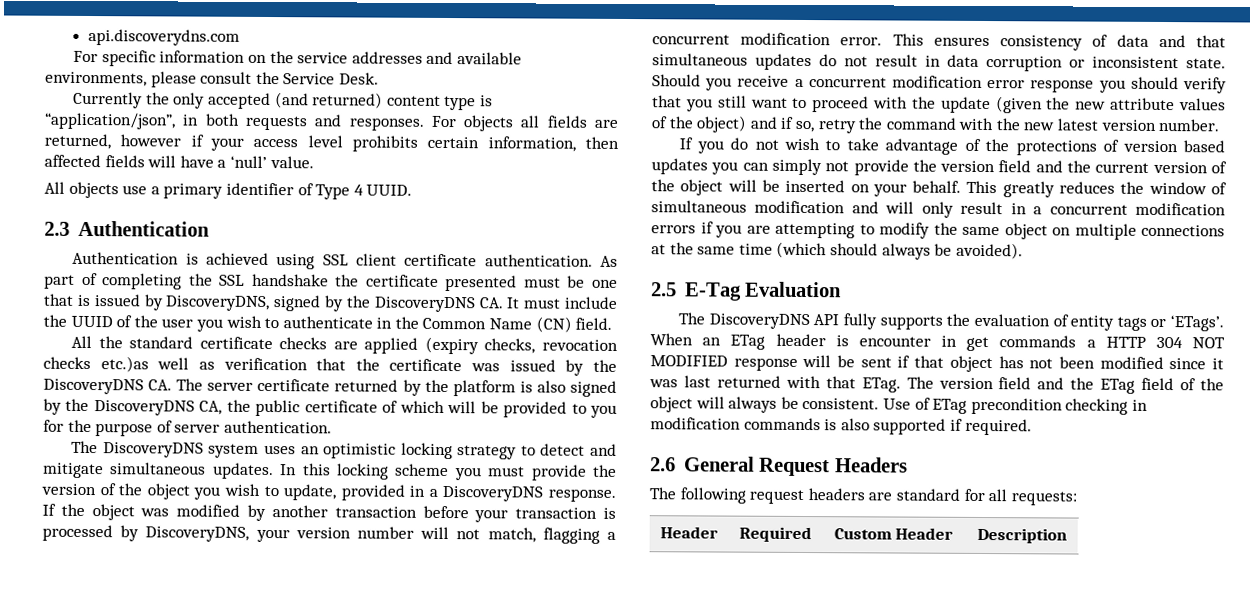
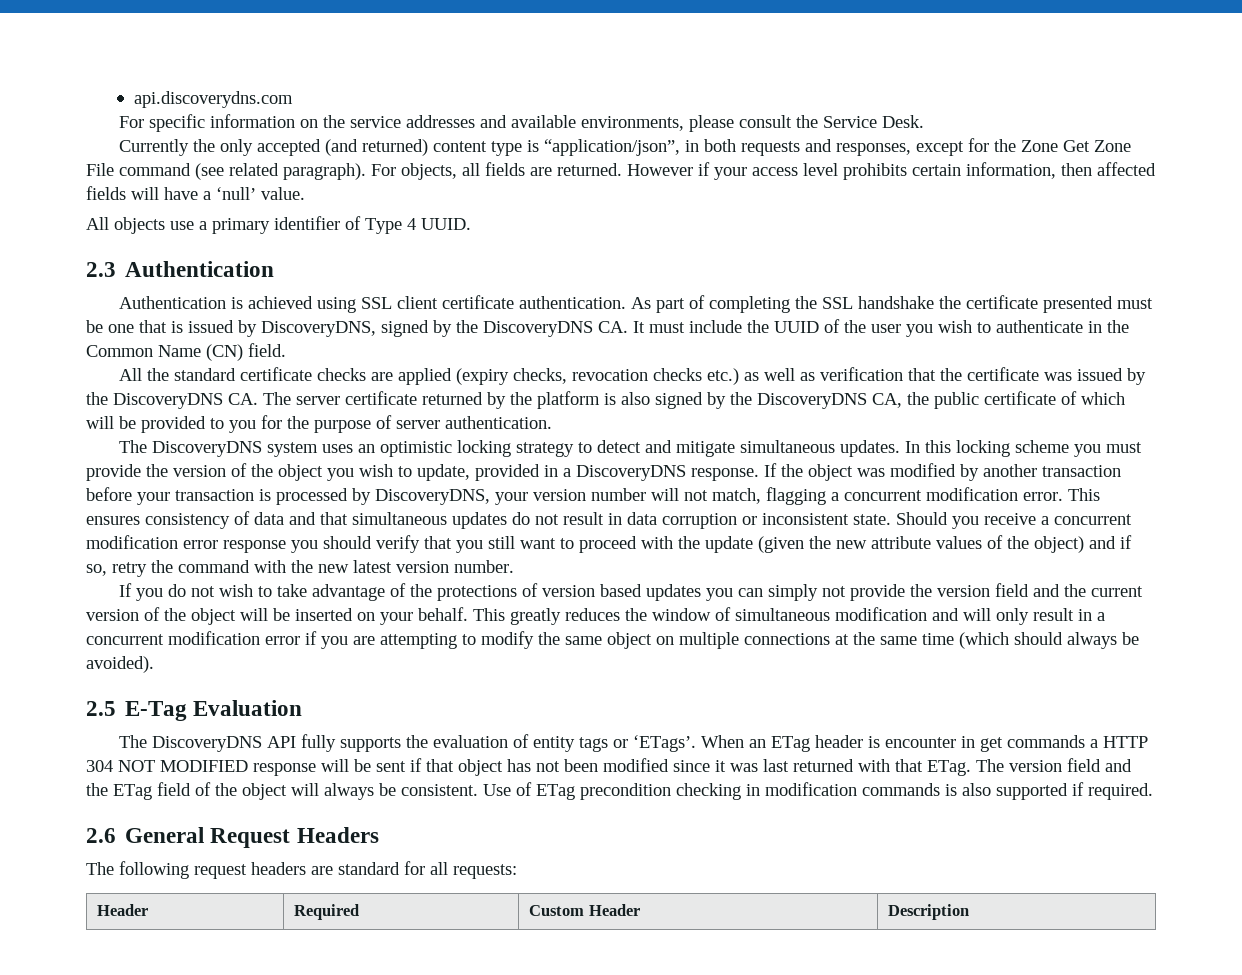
- Currently the only accepted (and returned) content type is “application/json”, in both requests and responses. For objects all fields are returned, however if your access level prohibits certain information, then affected fields will have a ‘null’ value.
+ Currently the only accepted (and returned) content type is “application/json”, in both requests and responses, except for the Zone Get Zone File command (see related paragraph). For objects, all fields are returned. However if your access level prohibits certain information, then affected fields will have a ‘null’ value.
- All the standard certificate checks are applied (expiry checks, revocation checks etc.)as well as verification that the certificate was issued by the DiscoveryDNS CA. The server certificate returned by the platform is also signed by the DiscoveryDNS CA, the public certificate of which will be provided to you for the purpose of server authentication.
+ All the standard certificate checks are applied (expiry checks, revocation checks etc.) as well as verification that the certificate was issued by the DiscoveryDNS CA. The server certificate returned by the platform is also signed by the DiscoveryDNS CA, the public certificate of which will be provided to you for the purpose of server authentication.
- This greatly reduces the window of simultaneous modification and will only result in a concurrent modification errors if you are attempting to modify the same object on multiple connections at the same time (which should always be avoided).
+ This greatly reduces the window of simultaneous modification and will only result in a concurrent modification error if you are attempting to modify the same object on multiple connections at the same time (which should always be avoided).

